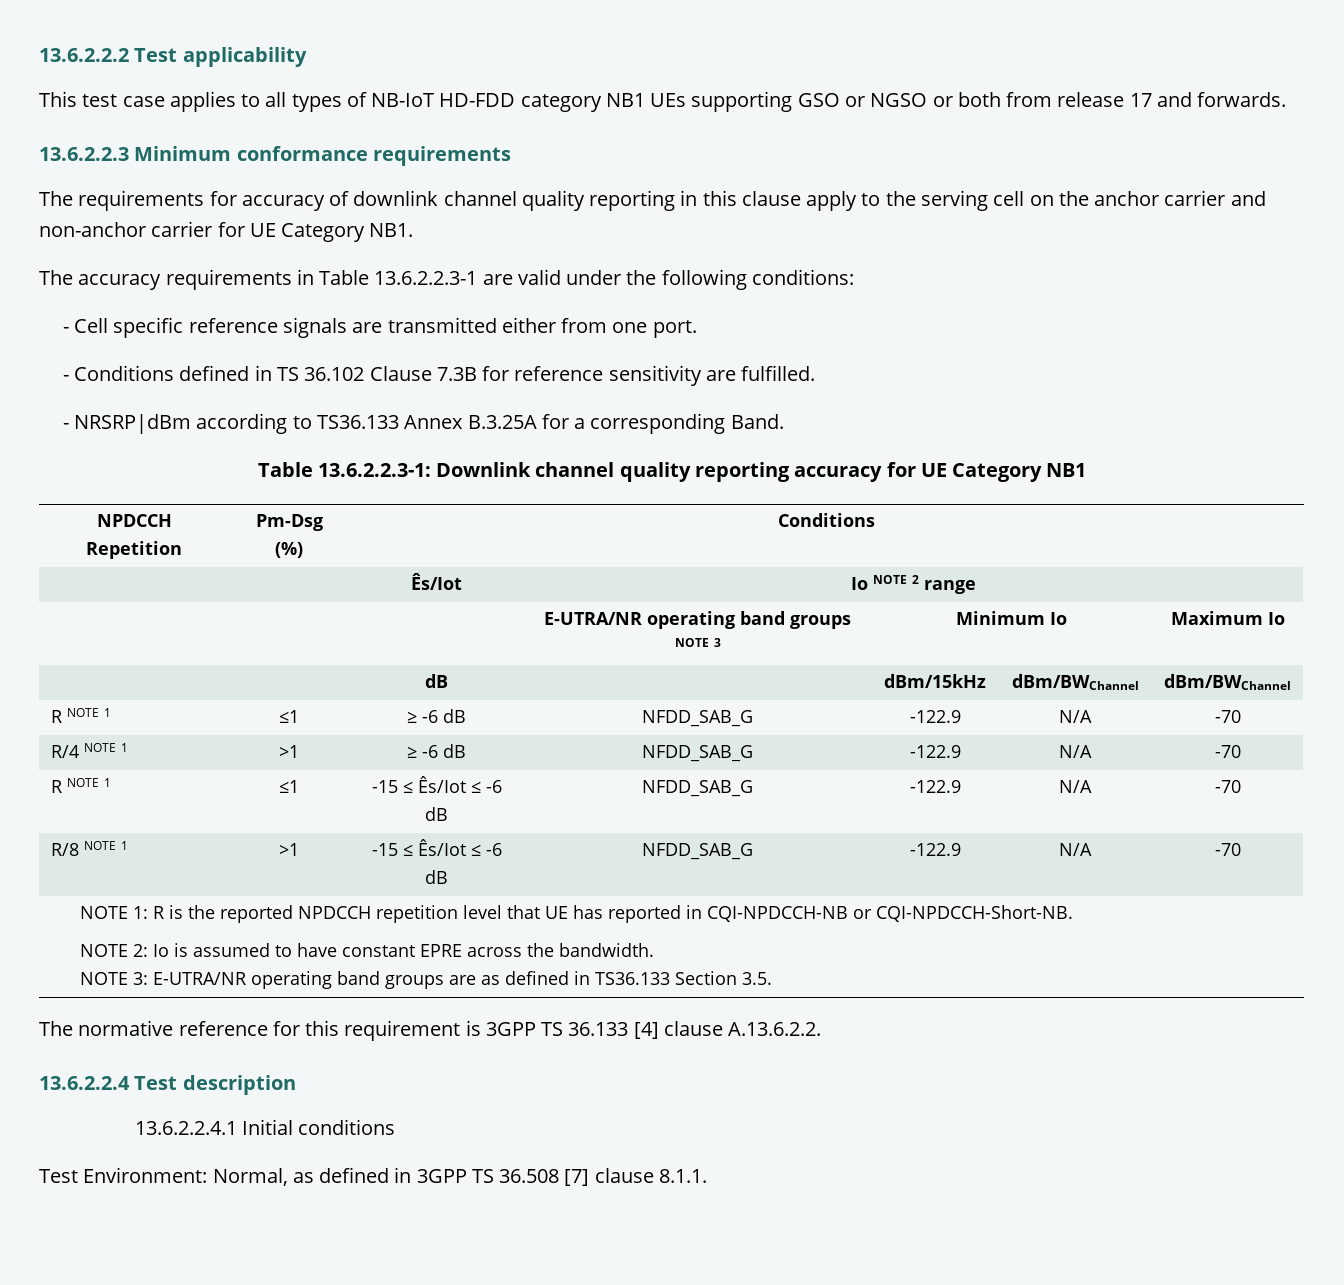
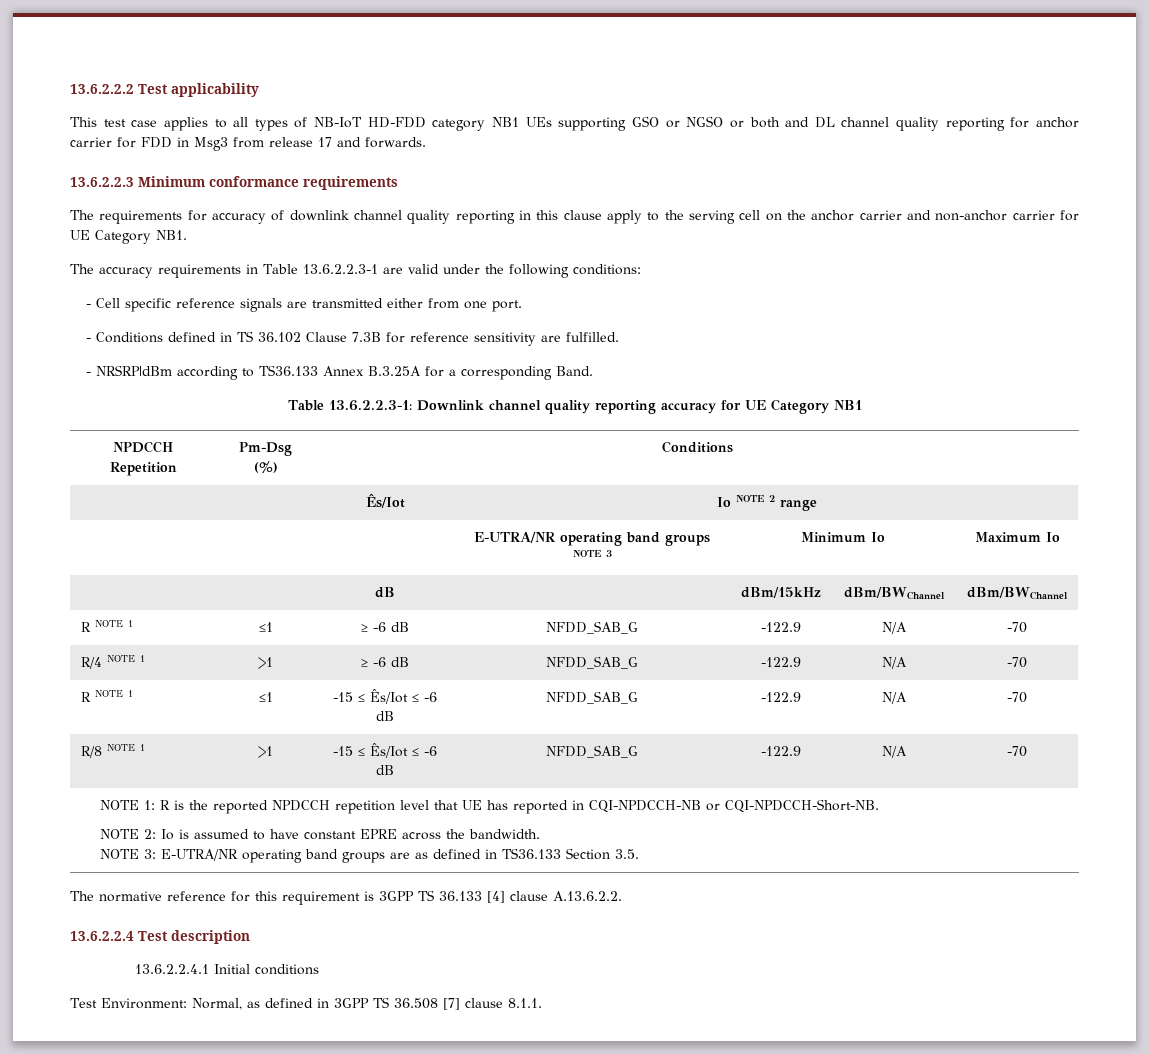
- This test case applies to all types of NB-IoT HD-FDD category NB1 UEs supporting GSO or NGSO or both from release 17 and forwards.
+ This test case applies to all types of NB-IoT HD-FDD category NB1 UEs supporting GSO or NGSO or both and DL channel quality reporting for anchor carrier for FDD in Msg3 from release 17 and forwards.

